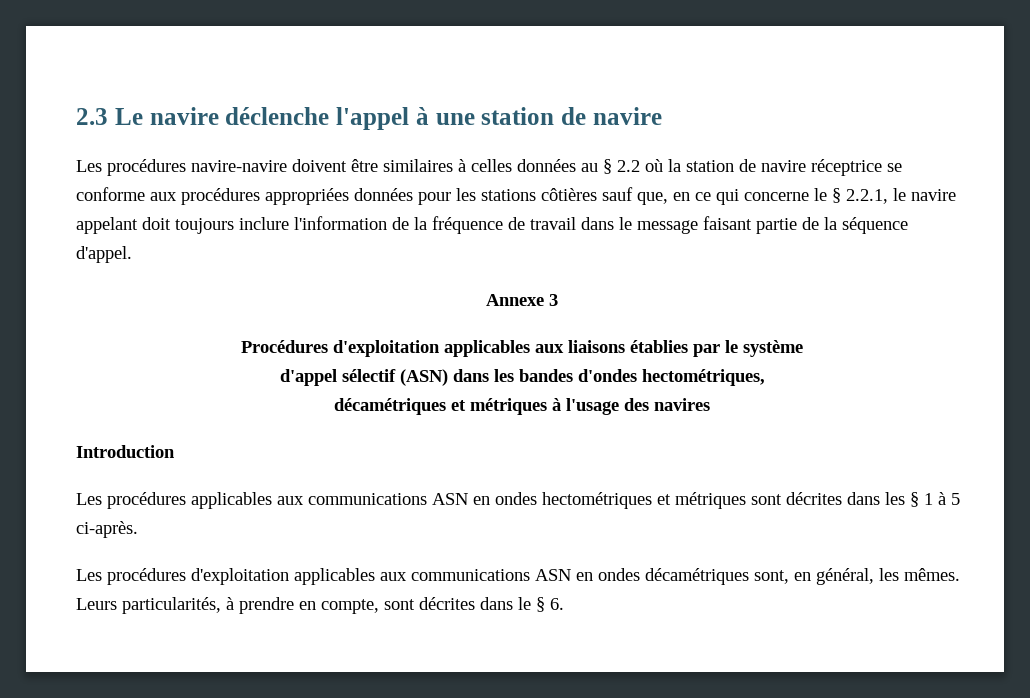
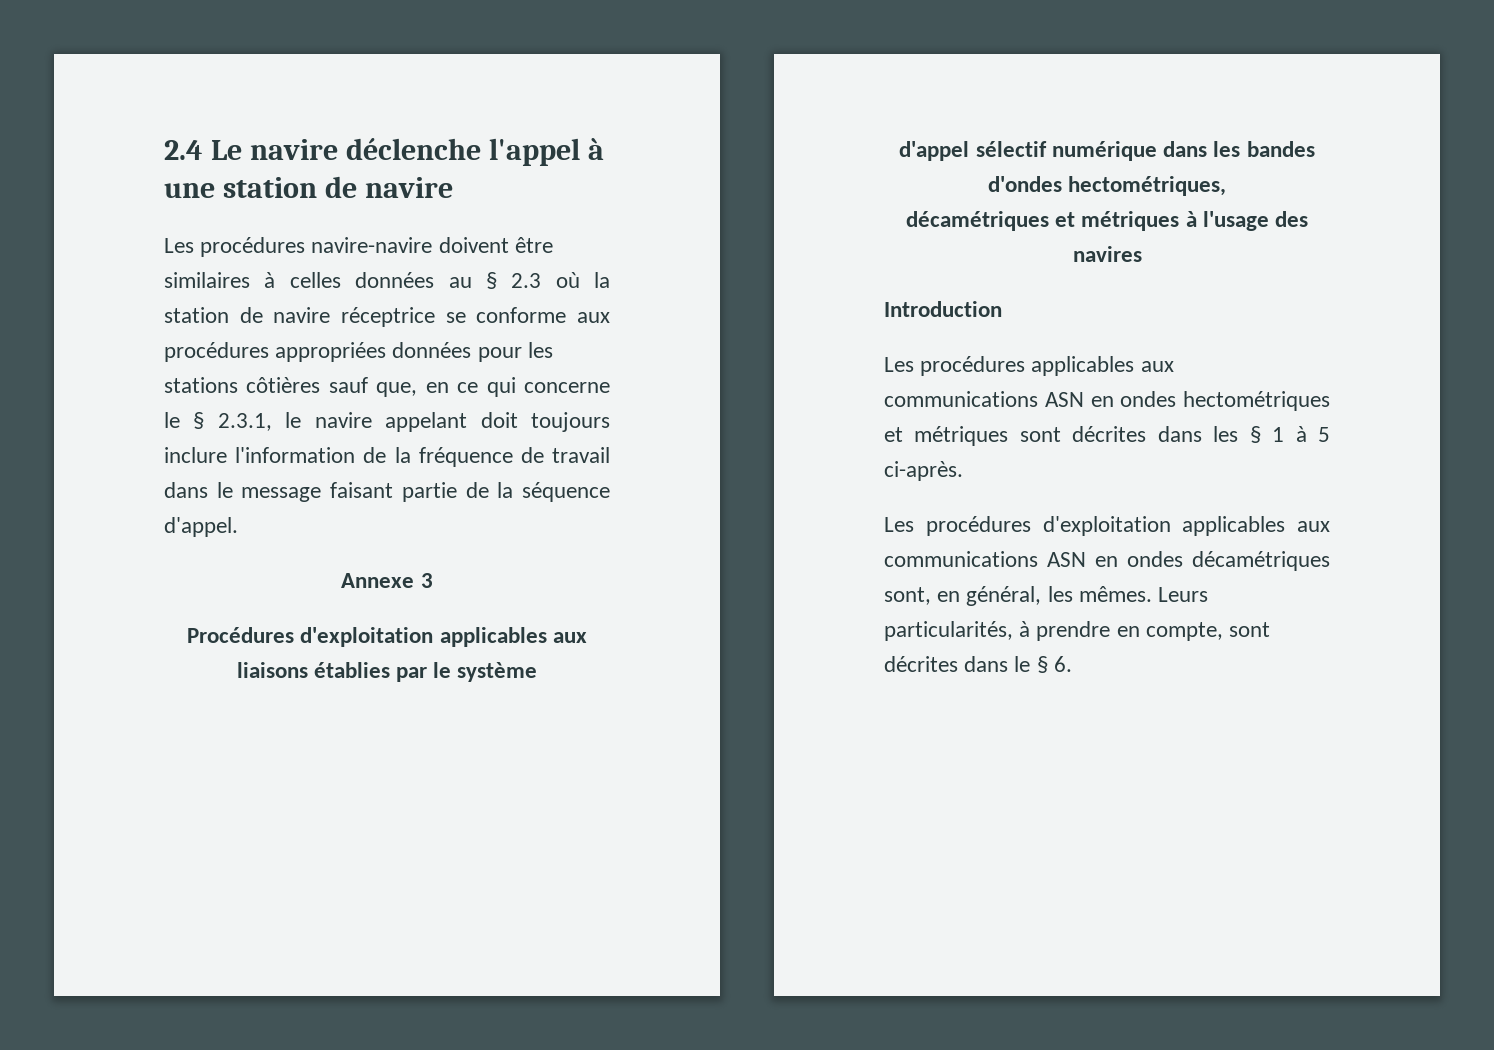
- 2.3 Le navire déclenche l'appel à une station de navire
+ 2.4 Le navire déclenche l'appel à une station de navire
- Les procédures navire-navire doivent être similaires à celles données au § 2.2 où la station de navire réceptrice se conforme aux procédures appropriées données pour les stations côtières sauf que, en ce qui concerne le § 2.2.1, le navire appelant doit toujours inclure l'information de la fréquence de travail dans le message faisant partie de la séquence d'appel.
+ Les procédures navire-navire doivent être similaires à celles données au § 2.3 où la station de navire réceptrice se conforme aux procédures appropriées données pour les stations côtières sauf que, en ce qui concerne le § 2.3.1, le navire appelant doit toujours inclure l'information de la fréquence de travail dans le message faisant partie de la séquence d'appel.
- d'appel sélectif (ASN) dans les bandes d'ondes hectométriques,
+ d'appel sélectif numérique dans les bandes d'ondes hectométriques,

